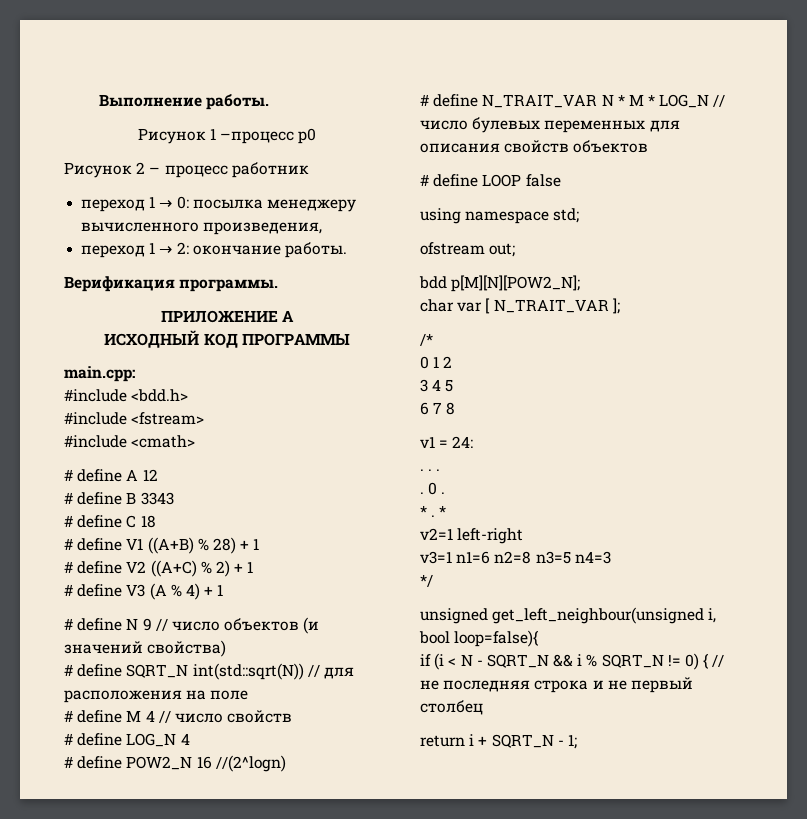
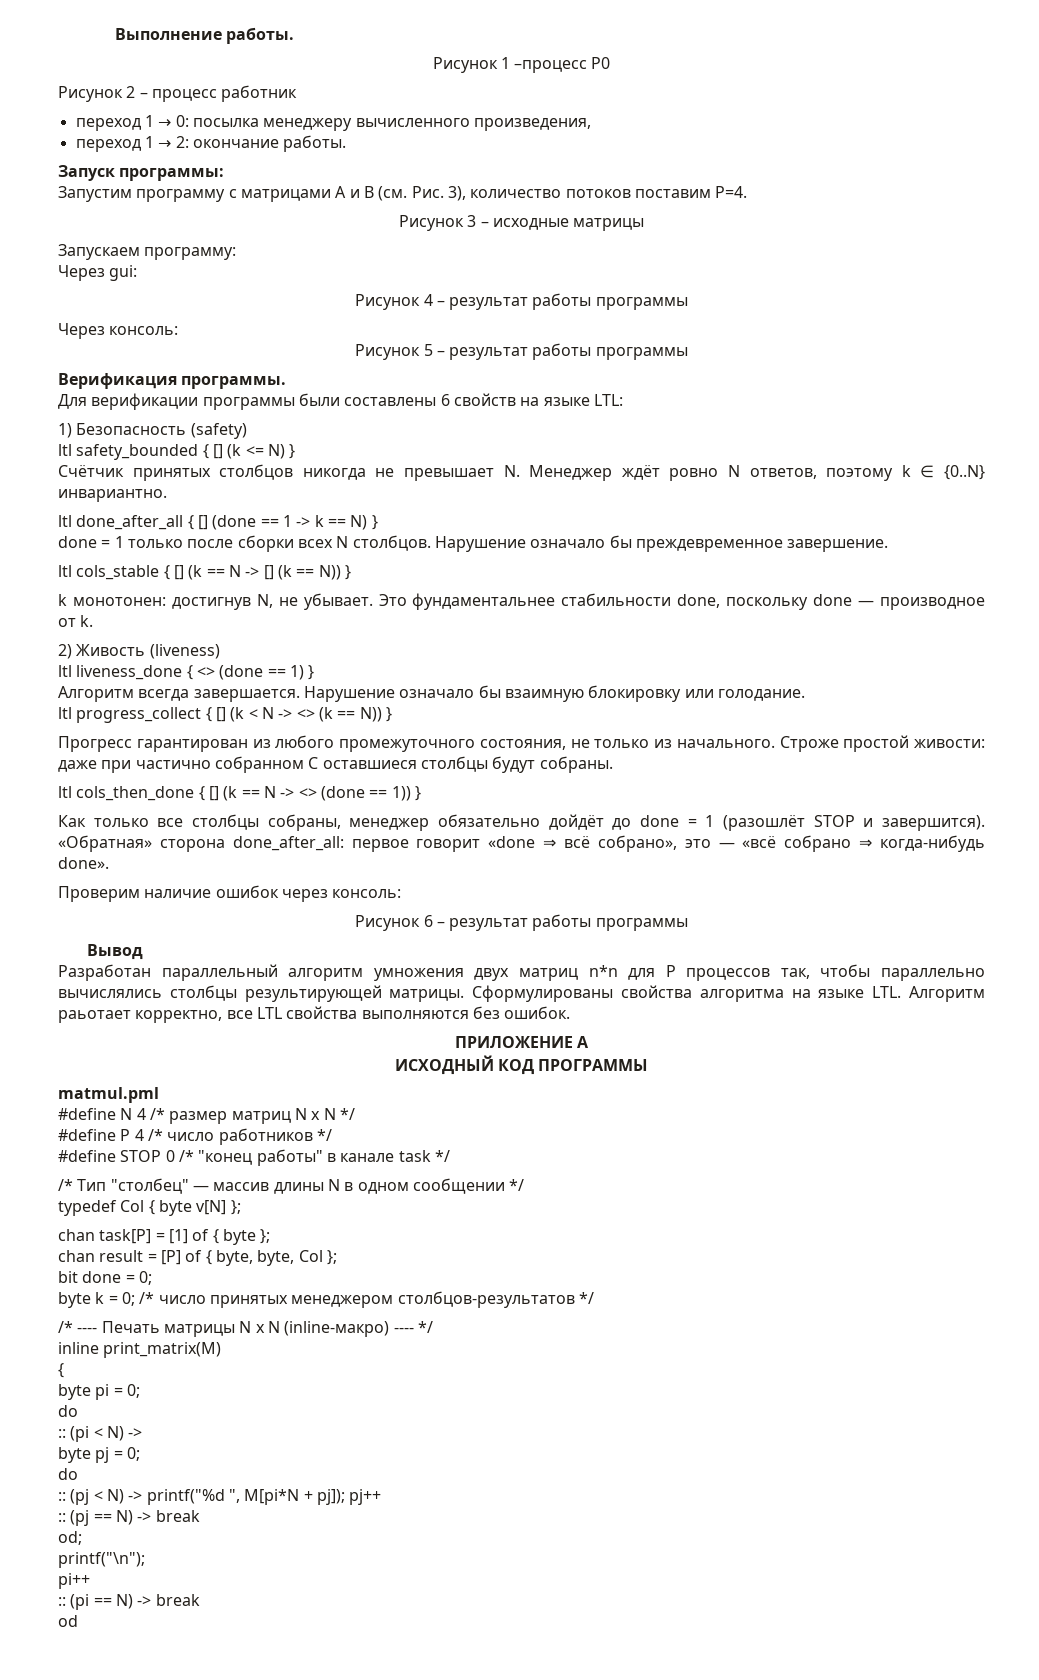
- Рисунок 1 –процесс p0
+ Рисунок 1 –процесс P0
+ Запуск программы:
+ Запустим программу с матрицами A и B (см. Рис. 3), количеcтво потоков поставим P=4.
+ Рисунок 3 – исходные матрицы
+ Запускаем программу:
+ Через gui:
+ Рисунок 4 – результат работы программы
+ Через консоль:
+ Рисунок 5 – результат работы программы
  Верификация программы.
+ Для верификации программы были составлены 6 свойств на языке LTL:
+ 1) Безопасность (safety)
+ ltl safety_bounded { [] (k <= N) }
+ Счётчик принятых столбцов никогда не превышает N. Менеджер ждёт ровно N ответов, поэтому k ∈ {0..N} инвариантно.
+ ltl done_after_all { [] (done == 1 -> k == N) }
+ done = 1 только после сборки всех N столбцов. Нарушение означало бы преждевременное завершение.
+ ltl cols_stable { [] (k == N -> [] (k == N)) }
+ k монотонен: достигнув N, не убывает. Это фундаментальнее стабильности done, поскольку done — производное от k.
+ 2) Живость (liveness)
+ ltl liveness_done { <> (done == 1) }
+ Алгоритм всегда завершается. Нарушение означало бы взаимную блокировку или голодание.
+ ltl progress_collect { [] (k < N -> <> (k == N)) }
+ Прогресс гарантирован из любого промежуточного состояния, не только из начального. Строже простой живости: даже при частично собранном C оставшиеся столбцы будут собраны.
+ ltl cols_then_done { [] (k == N -> <> (done == 1)) }
+ Как только все столбцы собраны, менеджер обязательно дойдёт до done = 1 (разошлёт STOP и завершится). «Обратная» сторона done_after_all: первое говорит «done ⇒ всё собрано», это — «всё собрано ⇒ когда-нибудь done».
+ Проверим наличие ошибок через консоль:
+ Рисунок 6 – результат работы программы
+ Вывод
+ Разработан параллельный алгоритм умножения двух матриц n*n для P процессов так, чтобы параллельно вычислялись столбцы результирующей матрицы. Сформулированы свойства алгоритма на языке LTL. Алгоритм раьотает корректно, все LTL свойства выполняются без ошибок.
- main.cpp:
- #include <bdd.h>
- #include <fstream>
- #include <cmath>
- # define A 12
- # define B 3343
- # define C 18
- # define V1 ((A+B) % 28) + 1
- # define V2 ((A+C) % 2) + 1
- # define V3 (A % 4) + 1
- # define N 9 // число объектов (и значений свойства)
- # define SQRT_N int(std::sqrt(N)) // для расположения на поле
- # define M 4 // число свойств
- # define LOG_N 4
- # define POW2_N 16 //(2^logn)
- # define N_TRAIT_VAR N * M * LOG_N // число булевых переменных для описания свойств объектов
- # define LOOP false
- using namespace std;
- ofstream out;
- bdd p[M][N][POW2_N];
- char var [ N_TRAIT_VAR ];
- /*
- 0 1 2
- 3 4 5
- 6 7 8
- v1 = 24:
- . . .
- . 0 .
- * . *
- v2=1 left-right
- v3=1 n1=6 n2=8 n3=5 n4=3
- */
- unsigned get_left_neighbour(unsigned i, bool loop=false){
- if (i < N - SQRT_N && i % SQRT_N != 0) { // не последняя строка и не первый столбец
- return i + SQRT_N - 1;
+ matmul.pml
+ #define N 4 /* размер матриц N x N */
+ #define P 4 /* число работников */
+ #define STOP 0 /* "конец работы" в канале task */
+ /* Тип "столбец" — массив длины N в одном сообщении */
+ typedef Col { byte v[N] };
+ chan task[P] = [1] of { byte };
+ chan result = [P] of { byte, byte, Col };
+ bit done = 0;
+ byte k = 0; /* число принятых менеджером столбцов-результатов */
+ /* ---- Печать матрицы N x N (inline-макро) ---- */
+ inline print_matrix(M)
+ {
+ byte pi = 0;
+ do
+ :: (pi < N) ->
+ byte pj = 0;
+ do
+ :: (pj < N) -> printf("%d ", M[pi*N + pj]); pj++
+ :: (pj == N) -> break
+ od;
+ printf("\n");
+ pi++
+ :: (pi == N) -> break
+ od

